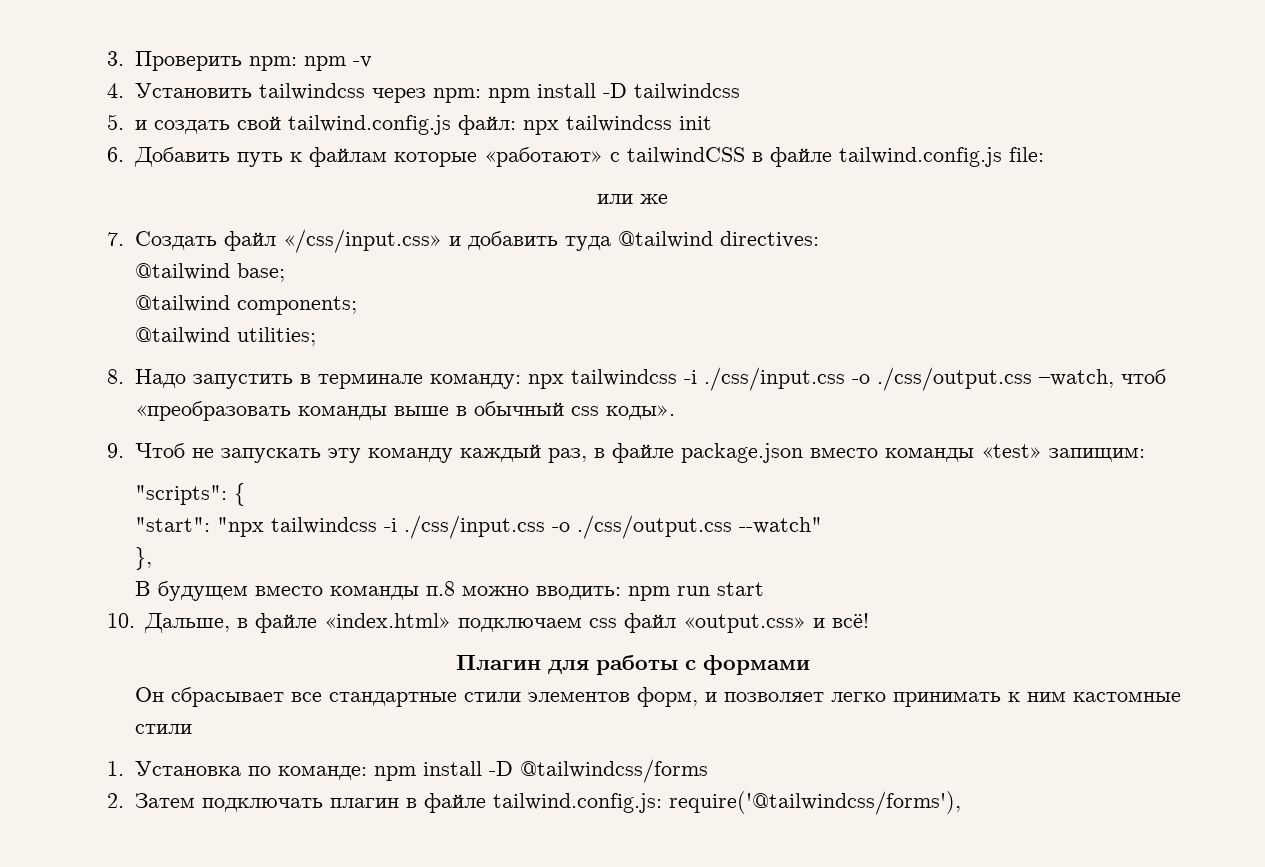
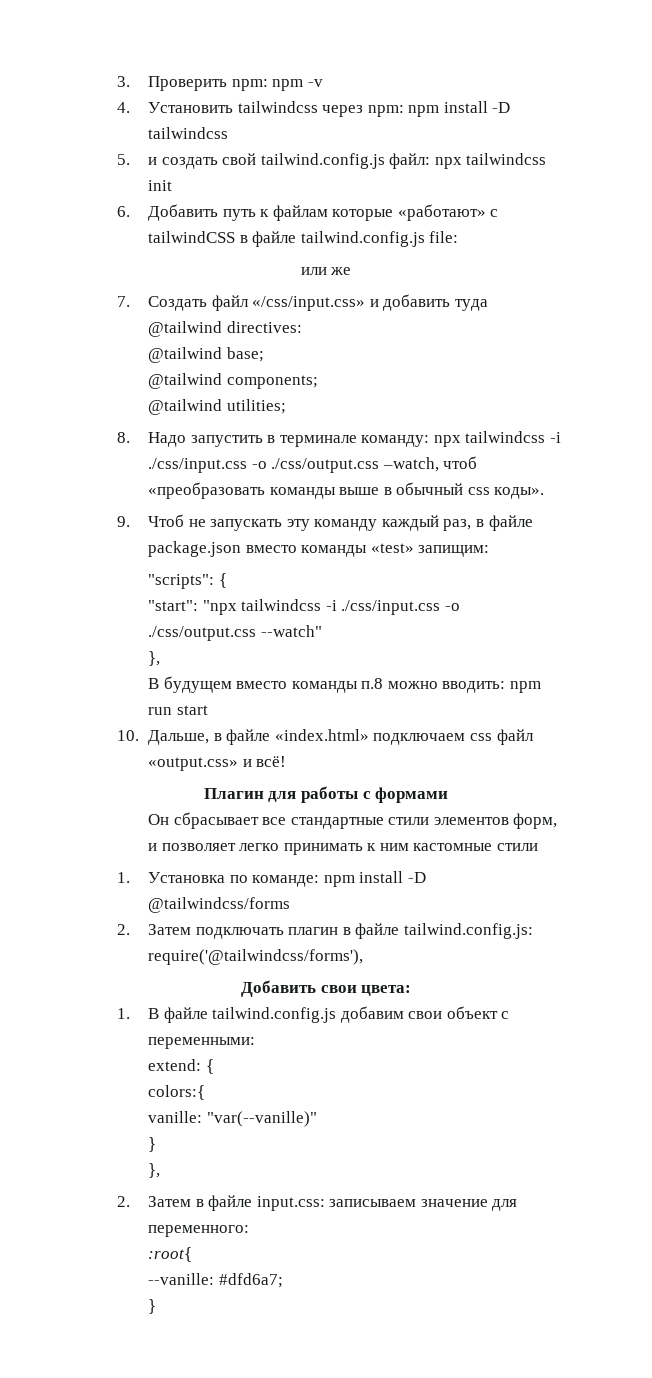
+ Добавить свои цвета:
+ 1. В файле tailwind.config.js добавим свои объект с переменными:
+ extend: {
+ colors:{
+ vanille: "var(--vanille)"
+ }
+ },
+ 2. Затем в файле input.css: записываем значение для переменного:
+ :root{
+ --vanille: #dfd6a7;
+ }

